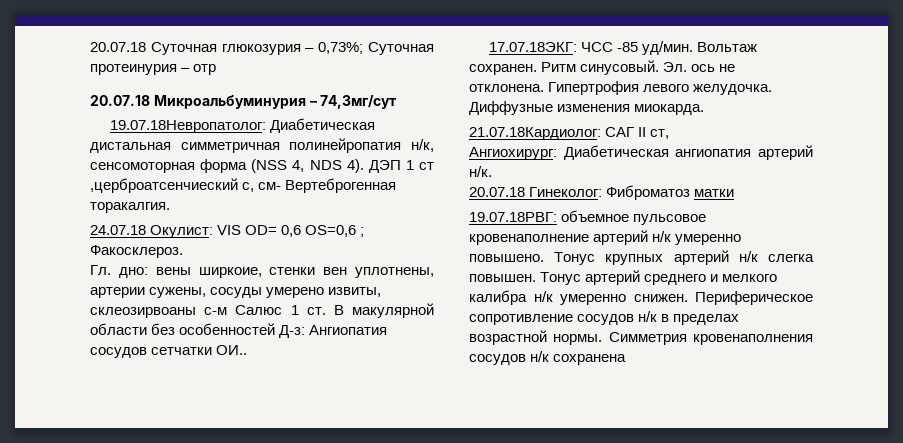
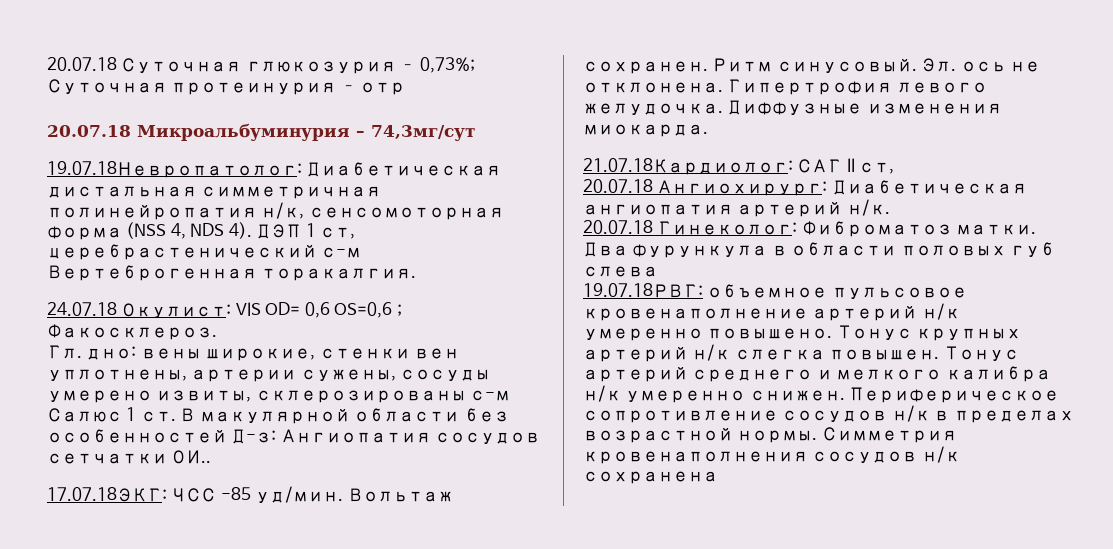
- ДЭП 1 ст ,церброатсенчиеский с, см- Вертеброгенная торакалгия.
+ ДЭП 1 ст, церебрастенический с-м Вертеброгенная торакалгия.
- Гл. дно: вены ширкоие, стенки вен уплотнены, артерии сужены, сосуды умерено извиты, склеозирвоаны с-м Салюс 1 ст. В макулярной области без особенностей Д-з: Ангиопатия сосудов сетчатки ОИ..
+ Гл. дно: вены широкие, стенки вен уплотнены, артерии сужены, сосуды умерено извиты, склерозированы с-м Салюс 1 ст. В макулярной области без особенностей Д-з: Ангиопатия сосудов сетчатки ОИ..
- Ангиохирург: Диабетическая ангиопатия артерий н/к.
+ 20.07.18 Ангиохирург: Диабетическая ангиопатия артерий н/к.
- 20.07.18 Гинеколог: Фиброматоз матки
+ 20.07.18 Гинеколог: Фиброматоз матки. Два фурункула в области половых губ слева

